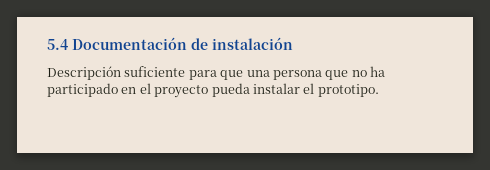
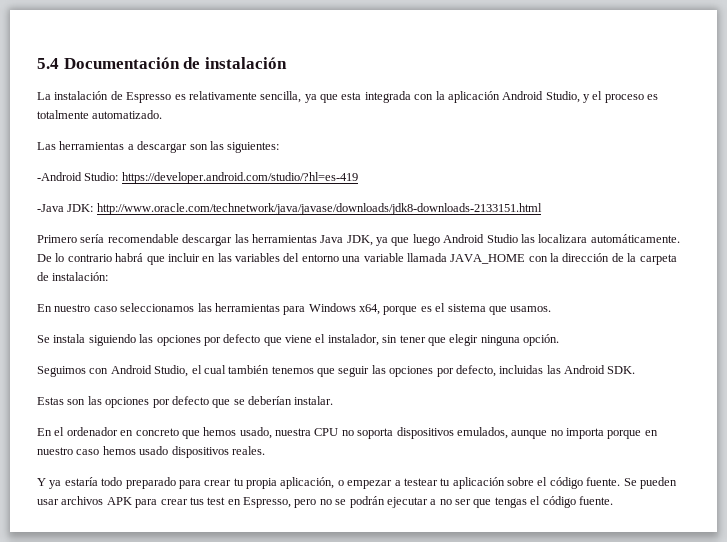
- Descripción suficiente para que una persona que no ha participado en el proyecto pueda instalar el prototipo.
+ La instalación de Espresso es relativamente sencilla, ya que esta integrada con la aplicación Android Studio, y el proceso es totalmente automatizado.
+ Las herramientas a descargar son las siguientes:
+ -Android Studio: https://developer.android.com/studio/?hl=es-419
+ -Java JDK: http://www.oracle.com/technetwork/java/javase/downloads/jdk8-downloads-2133151.html
+ Primero sería recomendable descargar las herramientas Java JDK, ya que luego Android Studio las localizara automáticamente. De lo contrario habrá que incluir en las variables del entorno una variable llamada JAVA_HOME con la dirección de la carpeta de instalación:
+ En nuestro caso seleccionamos las herramientas para Windows x64, porque es el sistema que usamos.
+ Se instala siguiendo las opciones por defecto que viene el instalador, sin tener que elegir ninguna opción.
+ Seguimos con Android Studio, el cual también tenemos que seguir las opciones por defecto, incluidas las Android SDK.
+ Estas son las opciones por defecto que se deberían instalar.
+ En el ordenador en concreto que hemos usado, nuestra CPU no soporta dispositivos emulados, aunque no importa porque en nuestro caso hemos usado dispositivos reales.
+ Y ya estaría todo preparado para crear tu propia aplicación, o empezar a testear tu aplicación sobre el código fuente. Se pueden usar archivos APK para crear tus test en Espresso, pero no se podrán ejecutar a no ser que tengas el código fuente.

